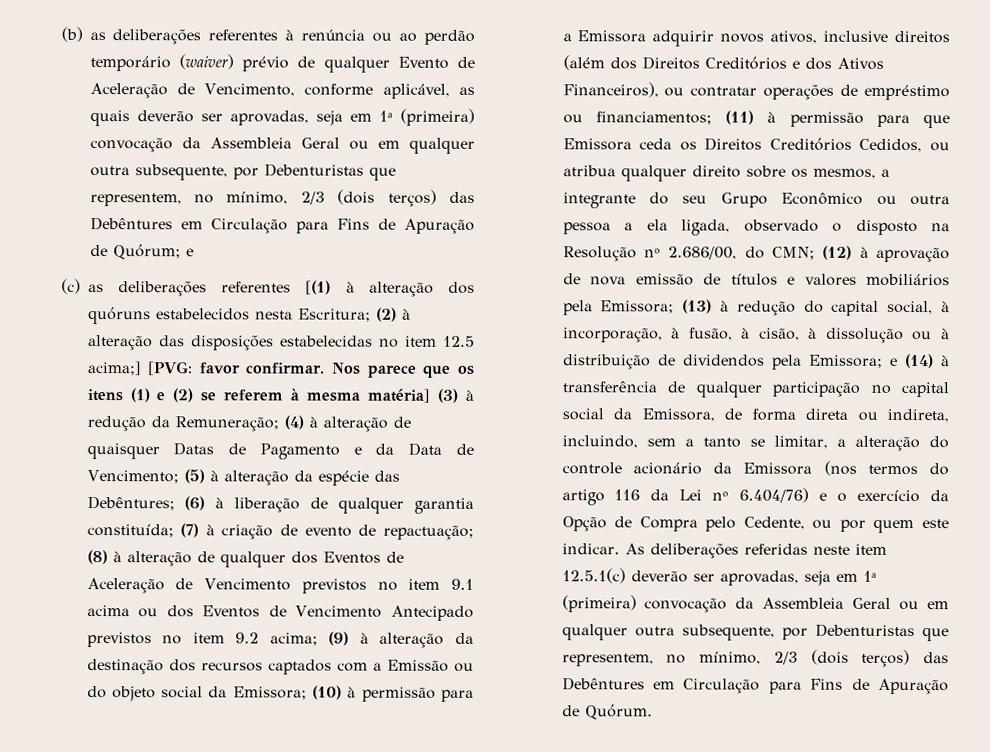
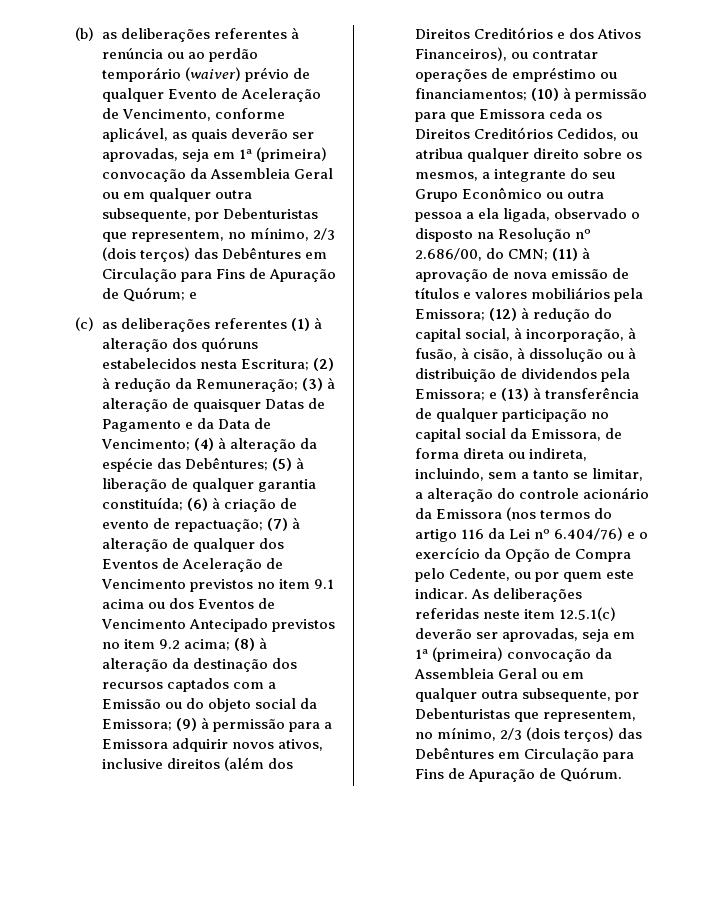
- (c) as deliberações referentes [(1) à alteração dos quóruns estabelecidos nesta Escritura;
+ (c) as deliberações referentes (1) à alteração dos quóruns estabelecidos nesta Escritura;
- (2) à alteração das disposições estabelecidas no item 12.5 acima;] [PVG: favor confirmar. Nos parece que os itens (1) e (2) se referem à mesma matéria] (3) à redução da Remuneração;
+ (2) à redução da Remuneração;
- (4) à alteração de quaisquer Datas de Pagamento e da Data de Vencimento;
+ (3) à alteração de quaisquer Datas de Pagamento e da Data de Vencimento;
- (5) à alteração da espécie das Debêntures;
+ (4) à alteração da espécie das Debêntures;
- (6) à liberação de qualquer garantia constituída;
+ (5) à liberação de qualquer garantia constituída;
- (7) à criação de evento de repactuação;
+ (6) à criação de evento de repactuação;
- (8) à alteração de qualquer dos Eventos de Aceleração de Vencimento previstos no item 9.1 acima ou dos Eventos de Vencimento Antecipado previstos no item 9.2 acima;
+ (7) à alteração de qualquer dos Eventos de Aceleração de Vencimento previstos no item 9.1 acima ou dos Eventos de Vencimento Antecipado previstos no item 9.2 acima;
- (9) à alteração da destinação dos recursos captados com a Emissão ou do objeto social da Emissora;
+ (8) à alteração da destinação dos recursos captados com a Emissão ou do objeto social da Emissora;
- (10) à permissão para a Emissora adquirir novos ativos, inclusive direitos (além dos Direitos Creditórios e dos Ativos Financeiros), ou contratar operações de empréstimo ou financiamentos;
+ (9) à permissão para a Emissora adquirir novos ativos, inclusive direitos (além dos Direitos Creditórios e dos Ativos Financeiros), ou contratar operações de empréstimo ou financiamentos;
- (11) à permissão para que Emissora ceda os Direitos Creditórios Cedidos, ou atribua qualquer direito sobre os mesmos, a integrante do seu Grupo Econômico ou outra pessoa a ela ligada, observado o disposto na Resolução nº 2.686/00, do CMN;
+ (10) à permissão para que Emissora ceda os Direitos Creditórios Cedidos, ou atribua qualquer direito sobre os mesmos, a integrante do seu Grupo Econômico ou outra pessoa a ela ligada, observado o disposto na Resolução nº 2.686/00, do CMN;
- (12) à aprovação de nova emissão de títulos e valores mobiliários pela Emissora;
+ (11) à aprovação de nova emissão de títulos e valores mobiliários pela Emissora;
- (13) à redução do capital social, à incorporação, à fusão, à cisão, à dissolução ou à distribuição de dividendos pela Emissora;
+ (12) à redução do capital social, à incorporação, à fusão, à cisão, à dissolução ou à distribuição de dividendos pela Emissora;
- e (14) à transferência de qualquer participação no capital social da Emissora, de forma direta ou indireta, incluindo, sem a tanto se limitar, a alteração do controle acionário da Emissora (nos termos do artigo 116 da Lei nº 6.404/76) e o exercício da Opção de Compra pelo Cedente, ou por quem este indicar.
+ e (13) à transferência de qualquer participação no capital social da Emissora, de forma direta ou indireta, incluindo, sem a tanto se limitar, a alteração do controle acionário da Emissora (nos termos do artigo 116 da Lei nº 6.404/76) e o exercício da Opção de Compra pelo Cedente, ou por quem este indicar.

